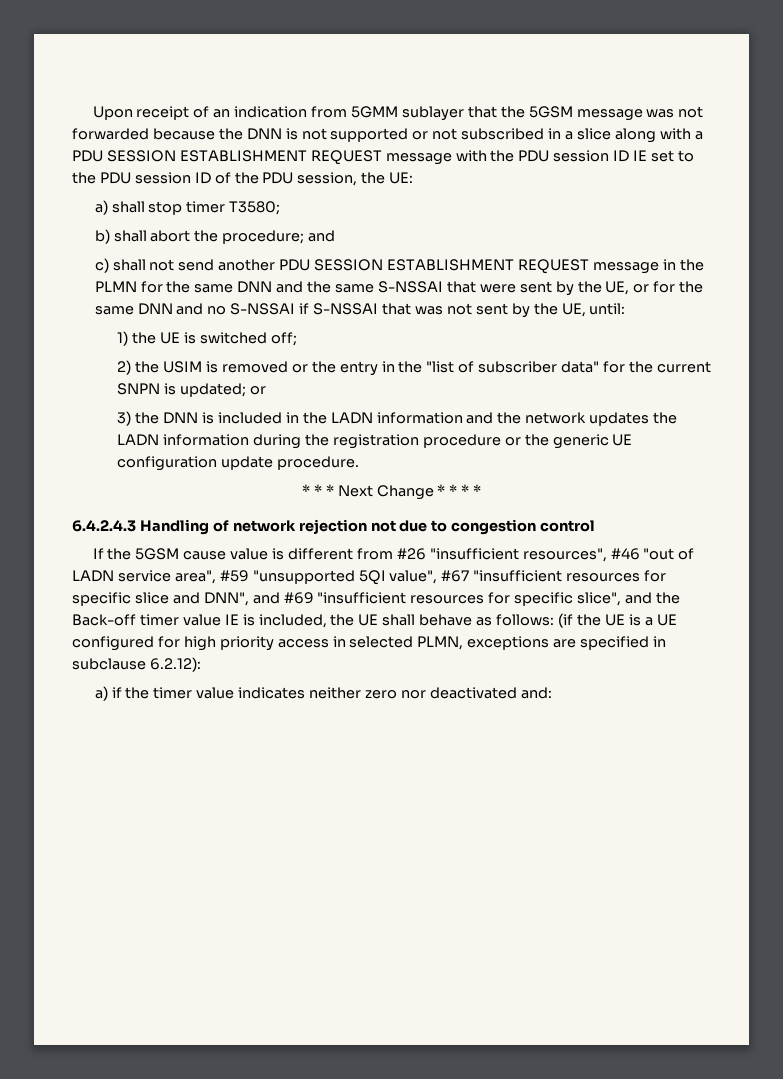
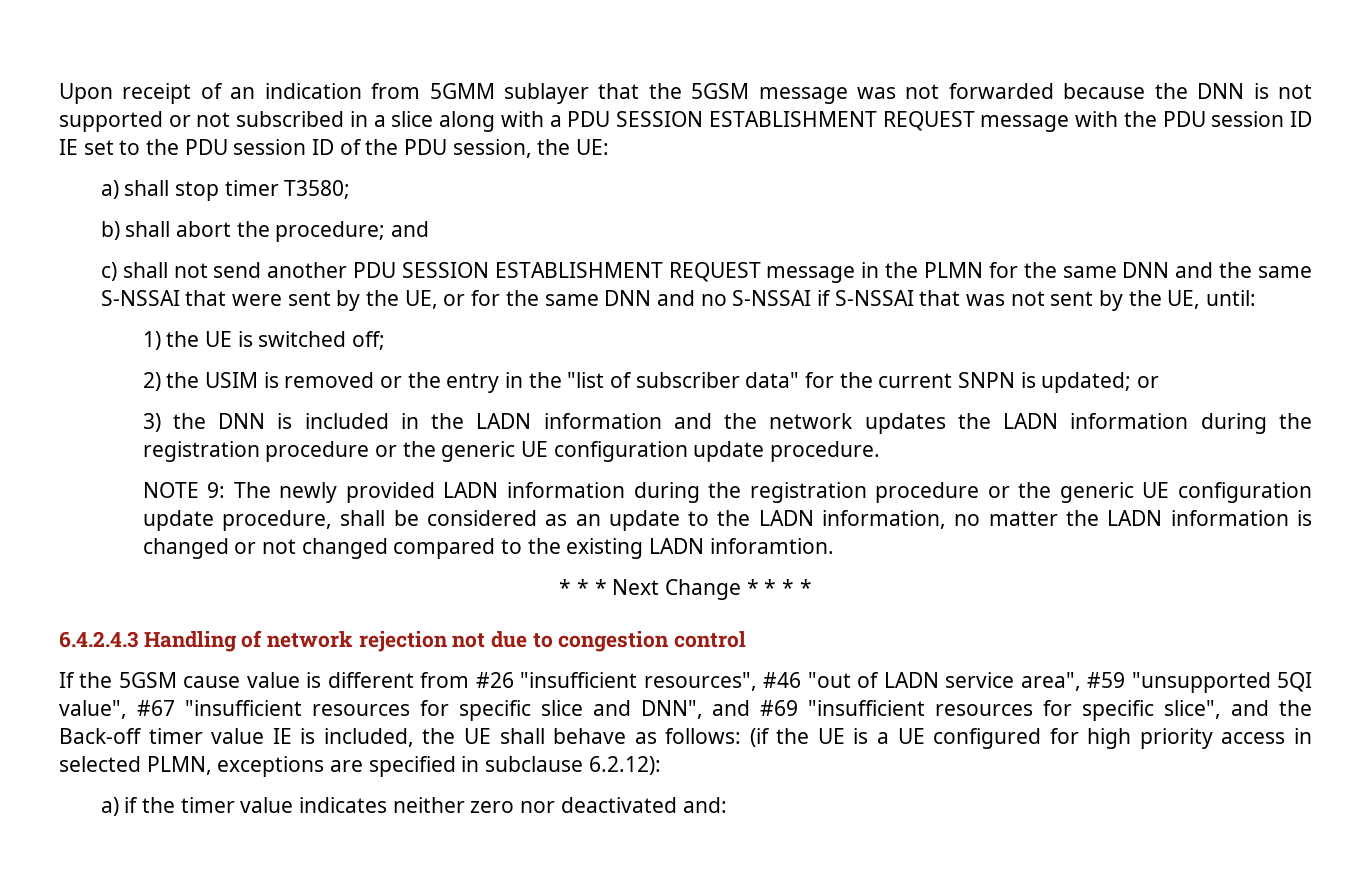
+ NOTE 9: The newly provided LADN information during the registration procedure or the generic UE configuration update procedure, shall be considered as an update to the LADN information, no matter the LADN information is changed or not changed compared to the existing LADN inforamtion.

